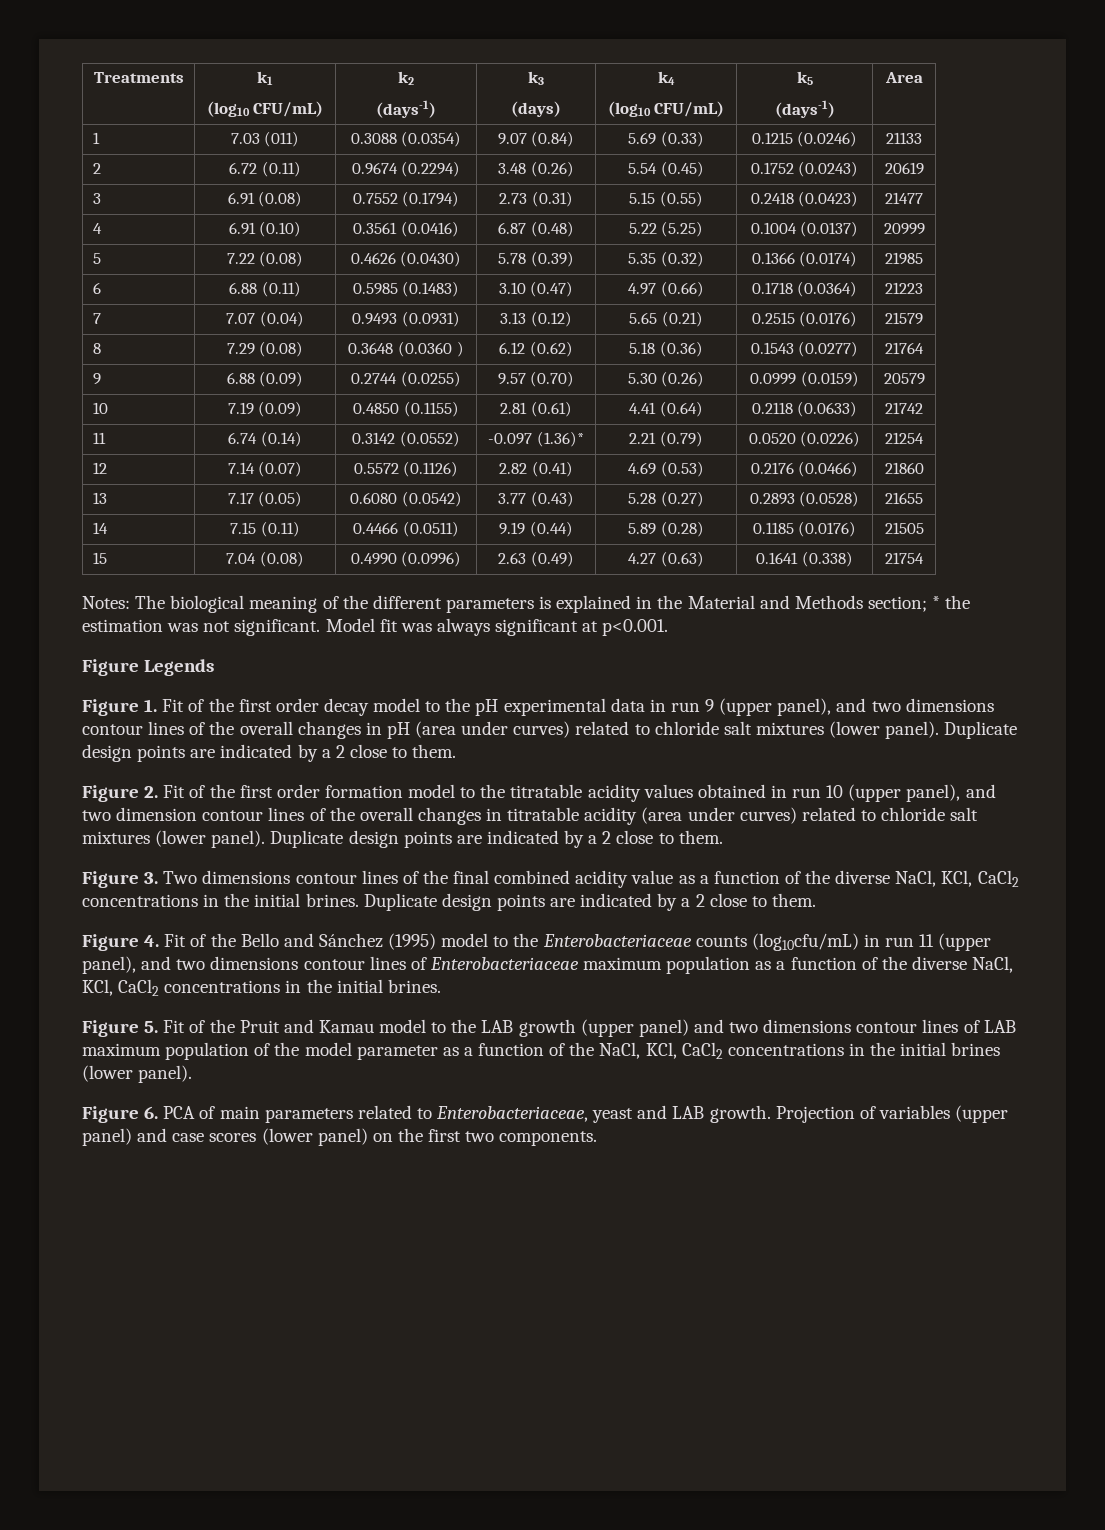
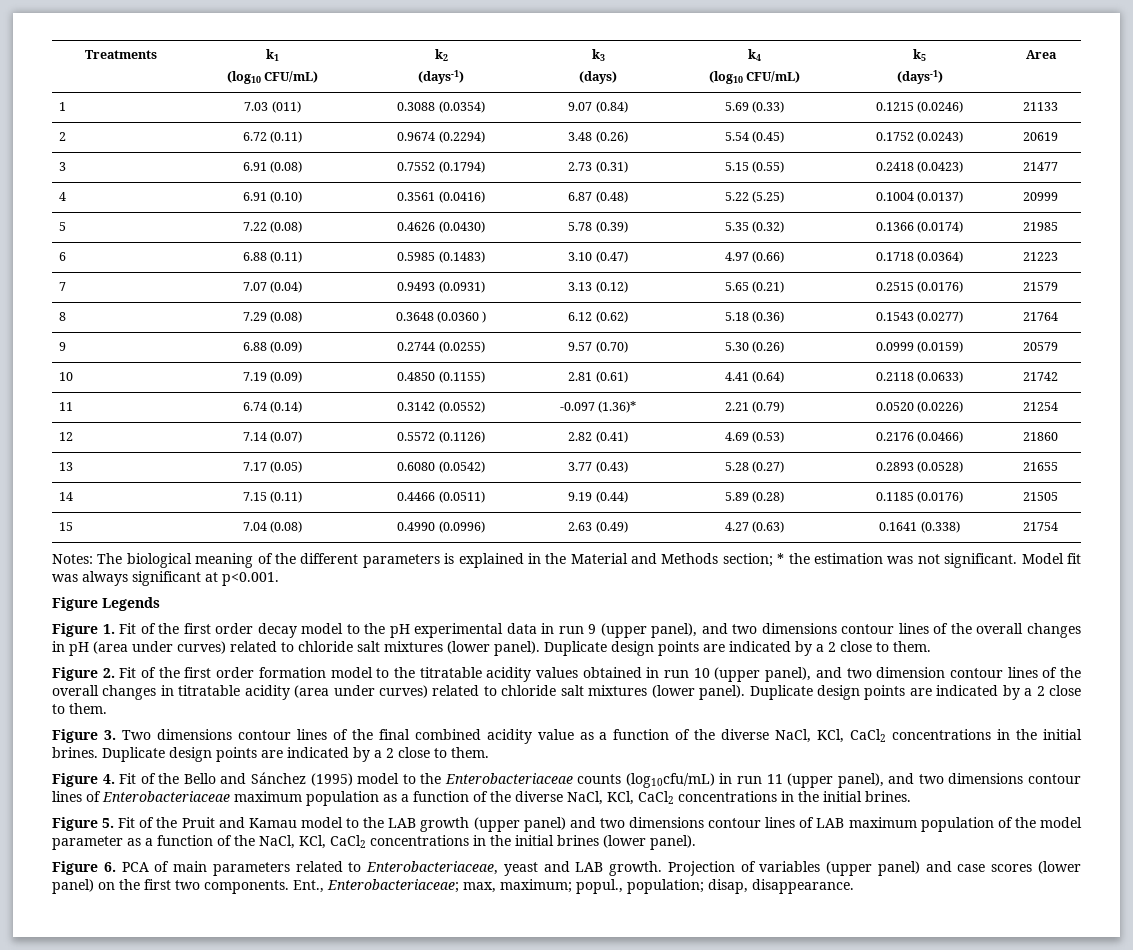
+ Ent., Enterobacteriaceae; max, maximum; popul., population; disap, disappearance.

